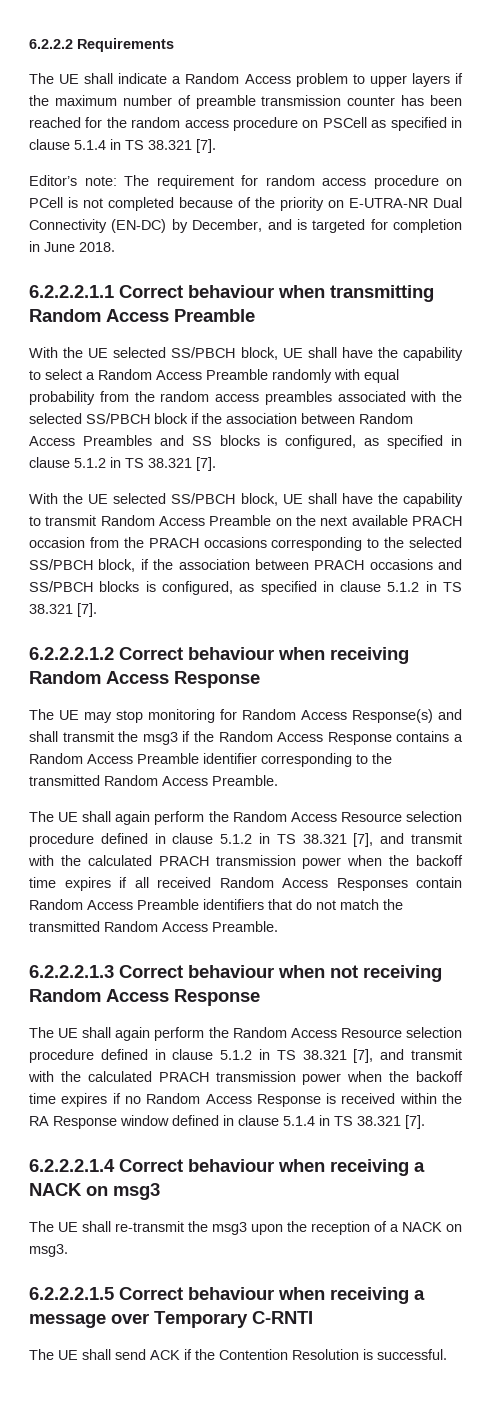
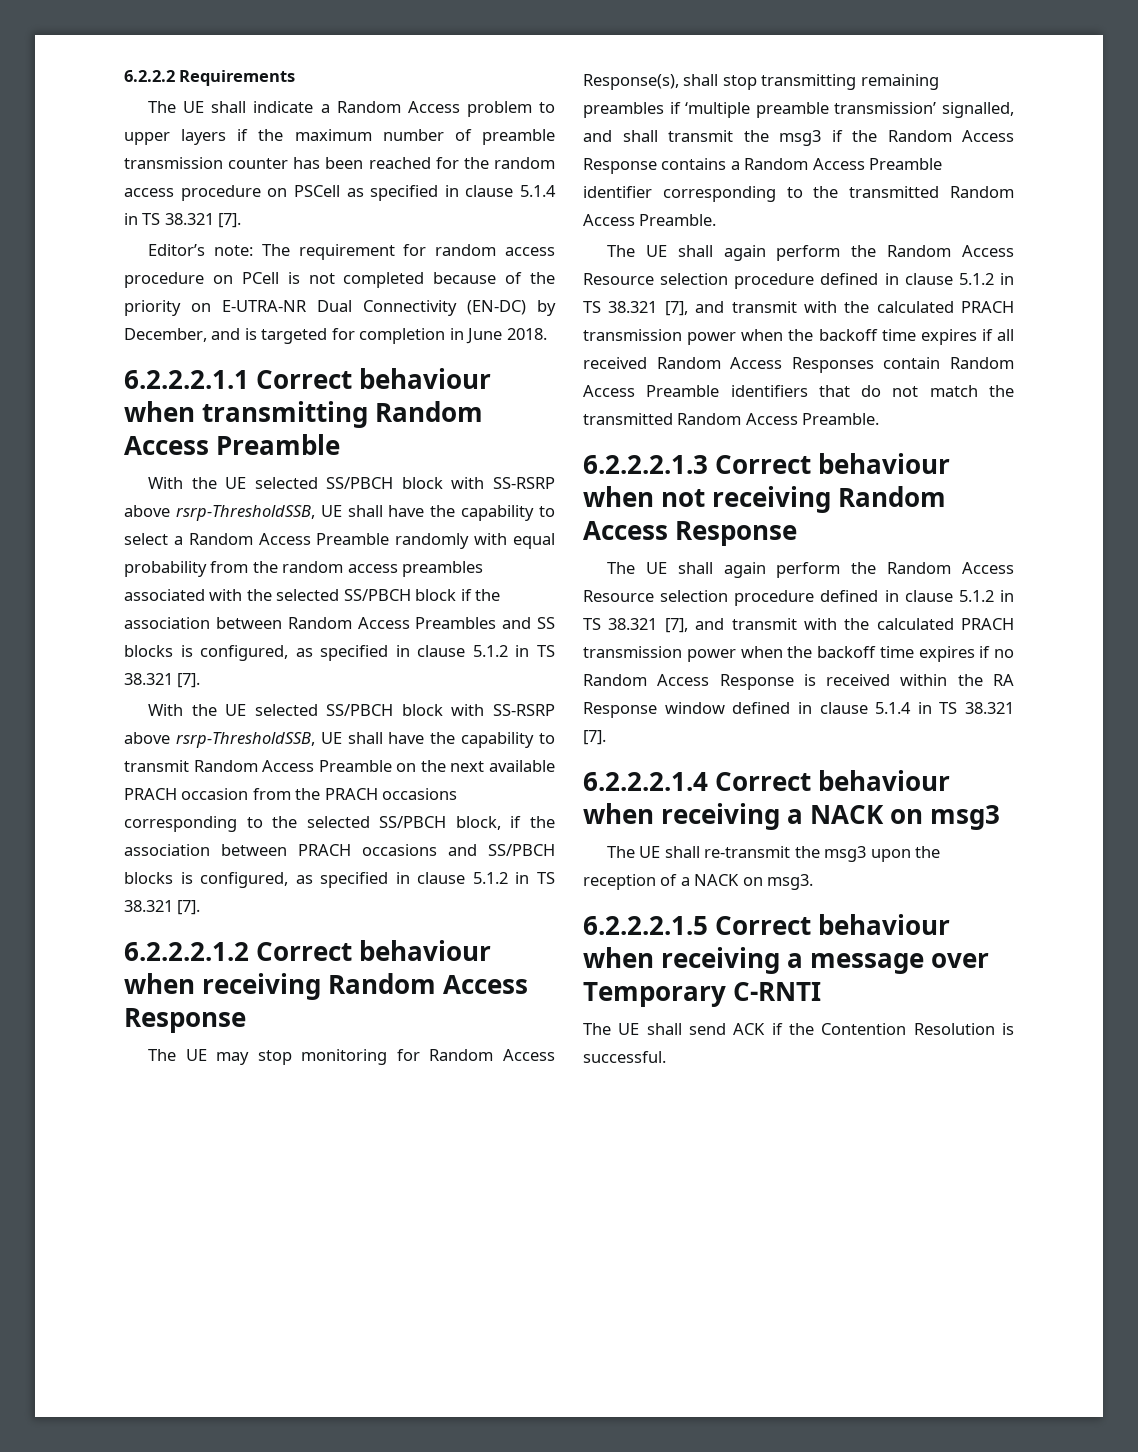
- With the UE selected SS/PBCH block, UE shall have the capability to select a Random Access Preamble randomly with equal probability from the random access preambles associated with the selected SS/PBCH block if the association between Random Access Preambles and SS blocks is configured, as specified in clause 5.1.2 in TS 38.321 [7].
+ With the UE selected SS/PBCH block with SS-RSRP above rsrp-ThresholdSSB, UE shall have the capability to select a Random Access Preamble randomly with equal probability from the random access preambles associated with the selected SS/PBCH block if the association between Random Access Preambles and SS blocks is configured, as specified in clause 5.1.2 in TS 38.321 [7].
- With the UE selected SS/PBCH block, UE shall have the capability to transmit Random Access Preamble on the next available PRACH occasion from the PRACH occasions corresponding to the selected SS/PBCH block, if the association between PRACH occasions and SS/PBCH blocks is configured, as specified in clause 5.1.2 in TS 38.321 [7].
+ With the UE selected SS/PBCH block with SS-RSRP above rsrp-ThresholdSSB, UE shall have the capability to transmit Random Access Preamble on the next available PRACH occasion from the PRACH occasions corresponding to the selected SS/PBCH block, if the association between PRACH occasions and SS/PBCH blocks is configured, as specified in clause 5.1.2 in TS 38.321 [7].
- The UE may stop monitoring for Random Access Response(s) and shall transmit the msg3 if the Random Access Response contains a Random Access Preamble identifier corresponding to the transmitted Random Access Preamble.
+ The UE may stop monitoring for Random Access Response(s), shall stop transmitting remaining preambles if ‘multiple preamble transmission’ signalled, and shall transmit the msg3 if the Random Access Response contains a Random Access Preamble identifier corresponding to the transmitted Random Access Preamble.

